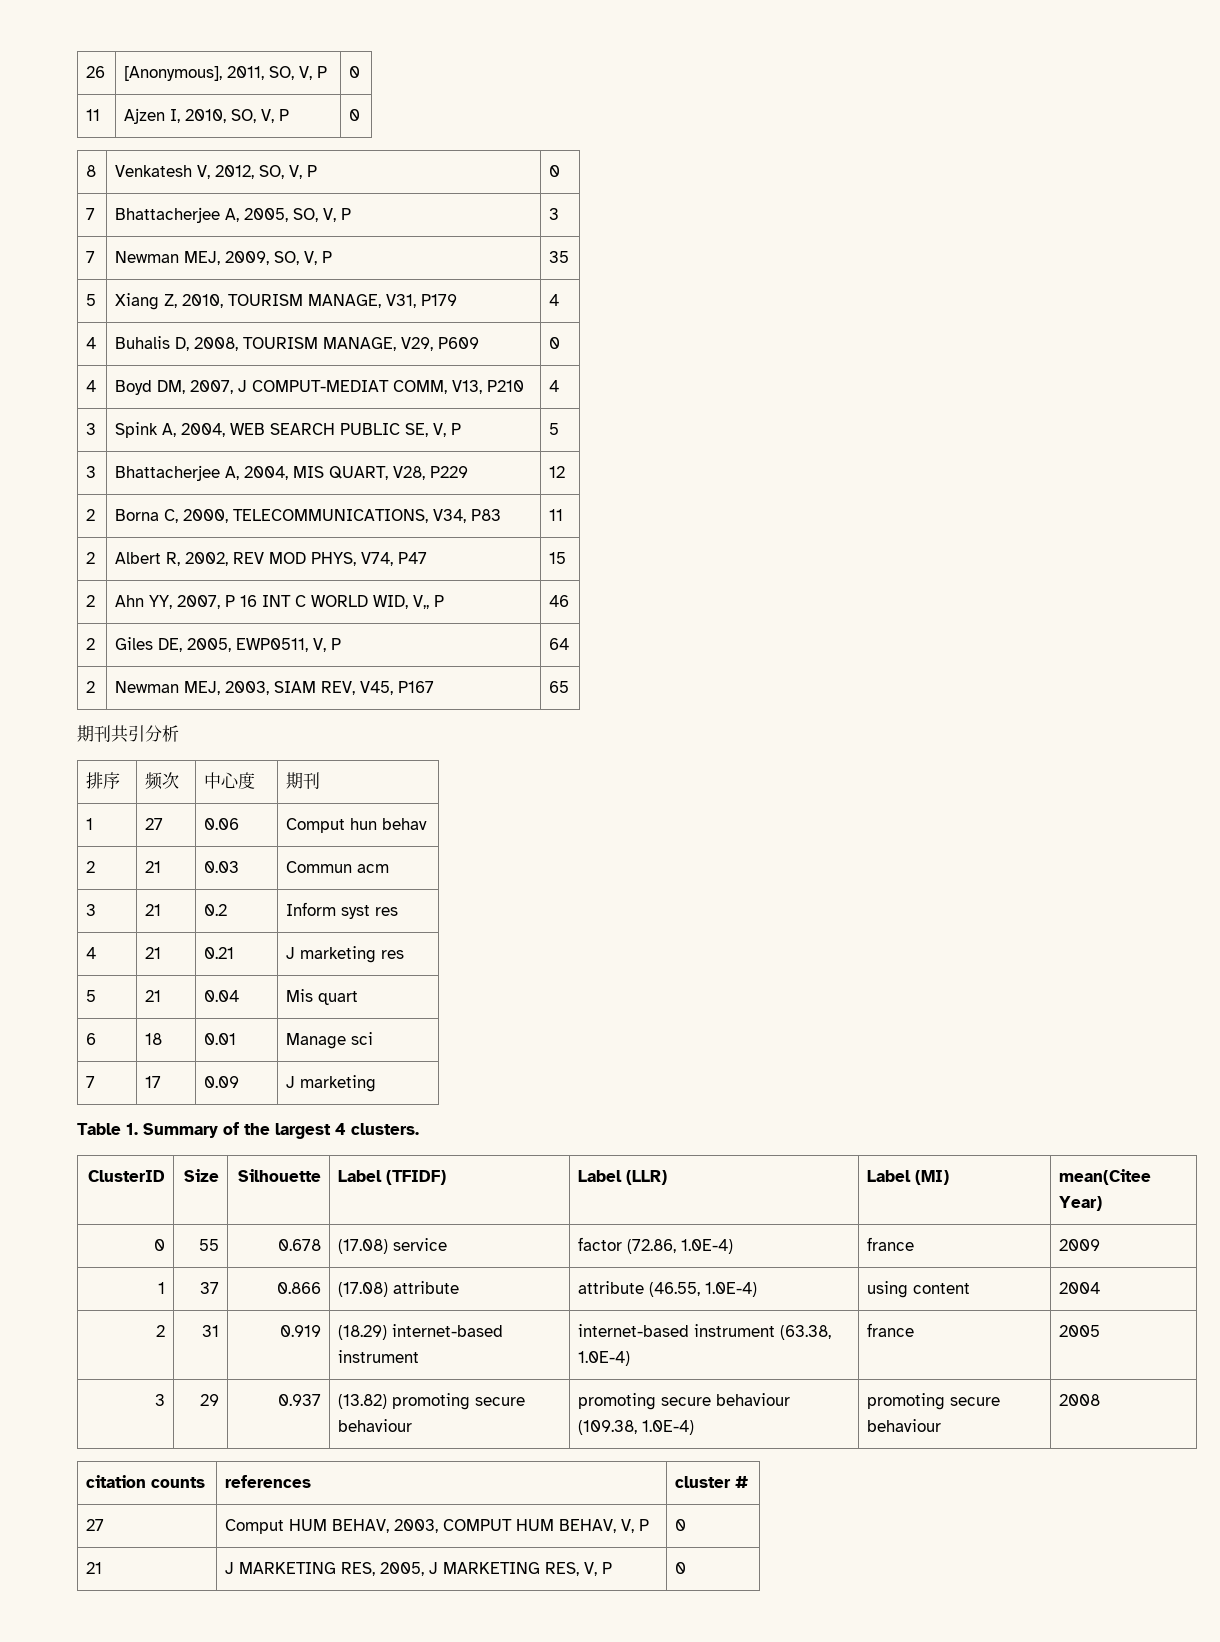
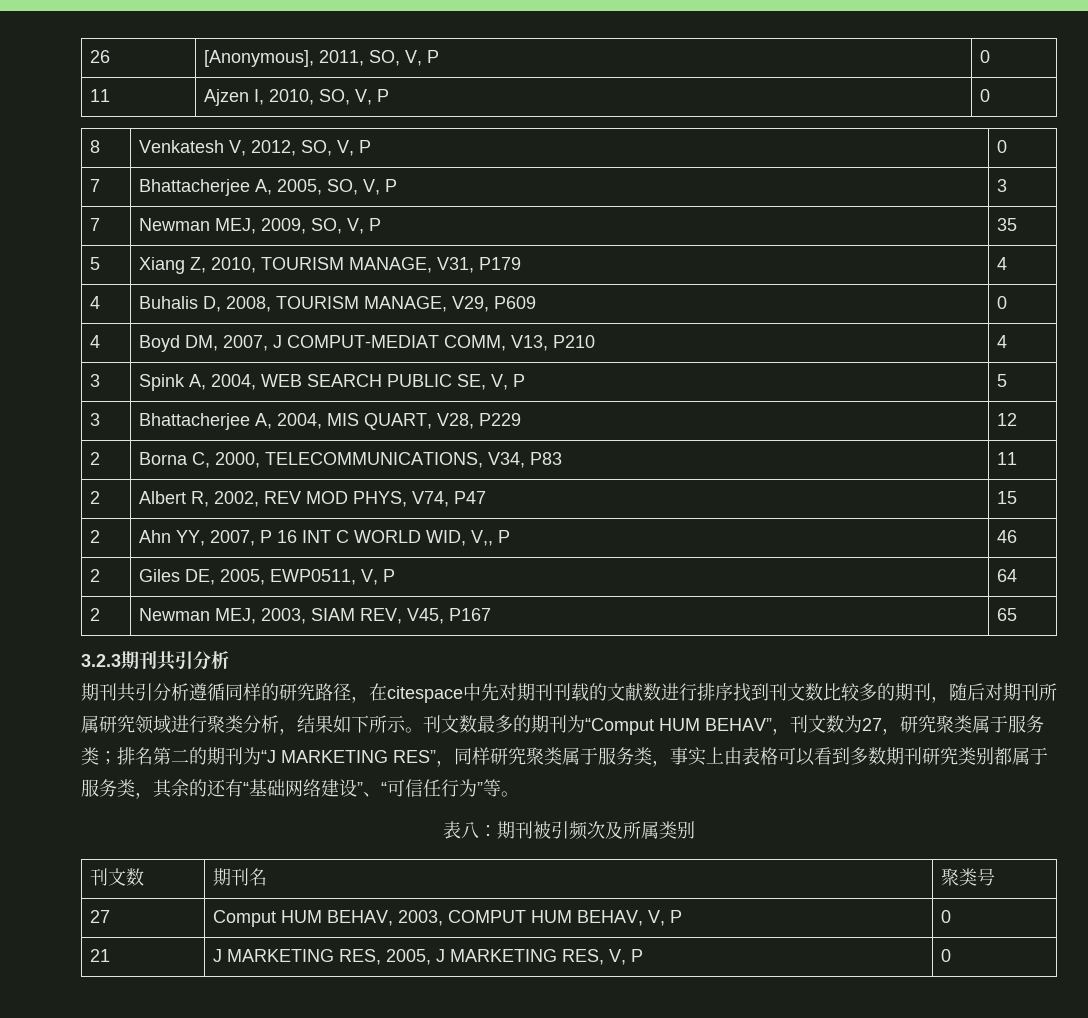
- 期刊共引分析
- 排序 | 频次 | 中心度 | 期刊
- 1 | 27 | 0.06 | Comput hun behav
- 2 | 21 | 0.03 | Commun acm
- 3 | 21 | 0.2 | Inform syst res
- 4 | 21 | 0.21 | J marketing res
- 5 | 21 | 0.04 | Mis quart
- 6 | 18 | 0.01 | Manage sci
- 7 | 17 | 0.09 | J marketing
- Table 1. Summary of the largest 4 clusters.
- ClusterID | Size | Silhouette | Label (TFIDF) | Label (LLR) | Label (MI) | mean(Citee Year)
- 0 | 55 | 0.678 | (17.08) service | factor (72.86, 1.0E-4) | france | 2009
- 1 | 37 | 0.866 | (17.08) attribute | attribute (46.55, 1.0E-4) | using content | 2004
- 2 | 31 | 0.919 | (18.29) internet-based instrument | internet-based instrument (63.38, 1.0E-4) | france | 2005
- 3 | 29 | 0.937 | (13.82) promoting secure behaviour | promoting secure behaviour (109.38, 1.0E-4) | promoting secure behaviour | 2008
- citation counts | references | cluster #
+ 3.2.3期刊共引分析
+ 期刊共引分析遵循同样的研究路径，在citespace中先对期刊刊载的文献数进行排序找到刊文数比较多的期刊，随后对期刊所属研究领域进行聚类分析，结果如下所示。刊文数最多的期刊为“Comput HUM BEHAV”，刊文数为27，研究聚类属于服务类；排名第二的期刊为“J MARKETING RES”，同样研究聚类属于服务类，事实上由表格可以看到多数期刊研究类别都属于服务类，其余的还有“基础网络建设”、“可信任行为”等。
+ 表八：期刊被引频次及所属类别
+ 刊文数 | 期刊名 | 聚类号

